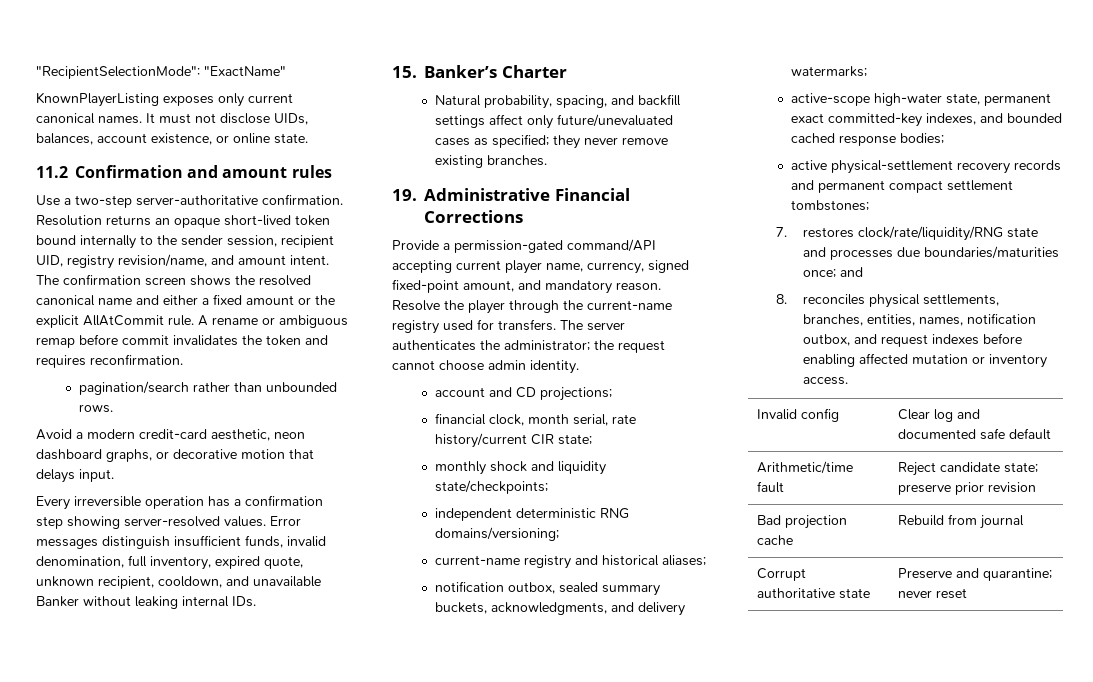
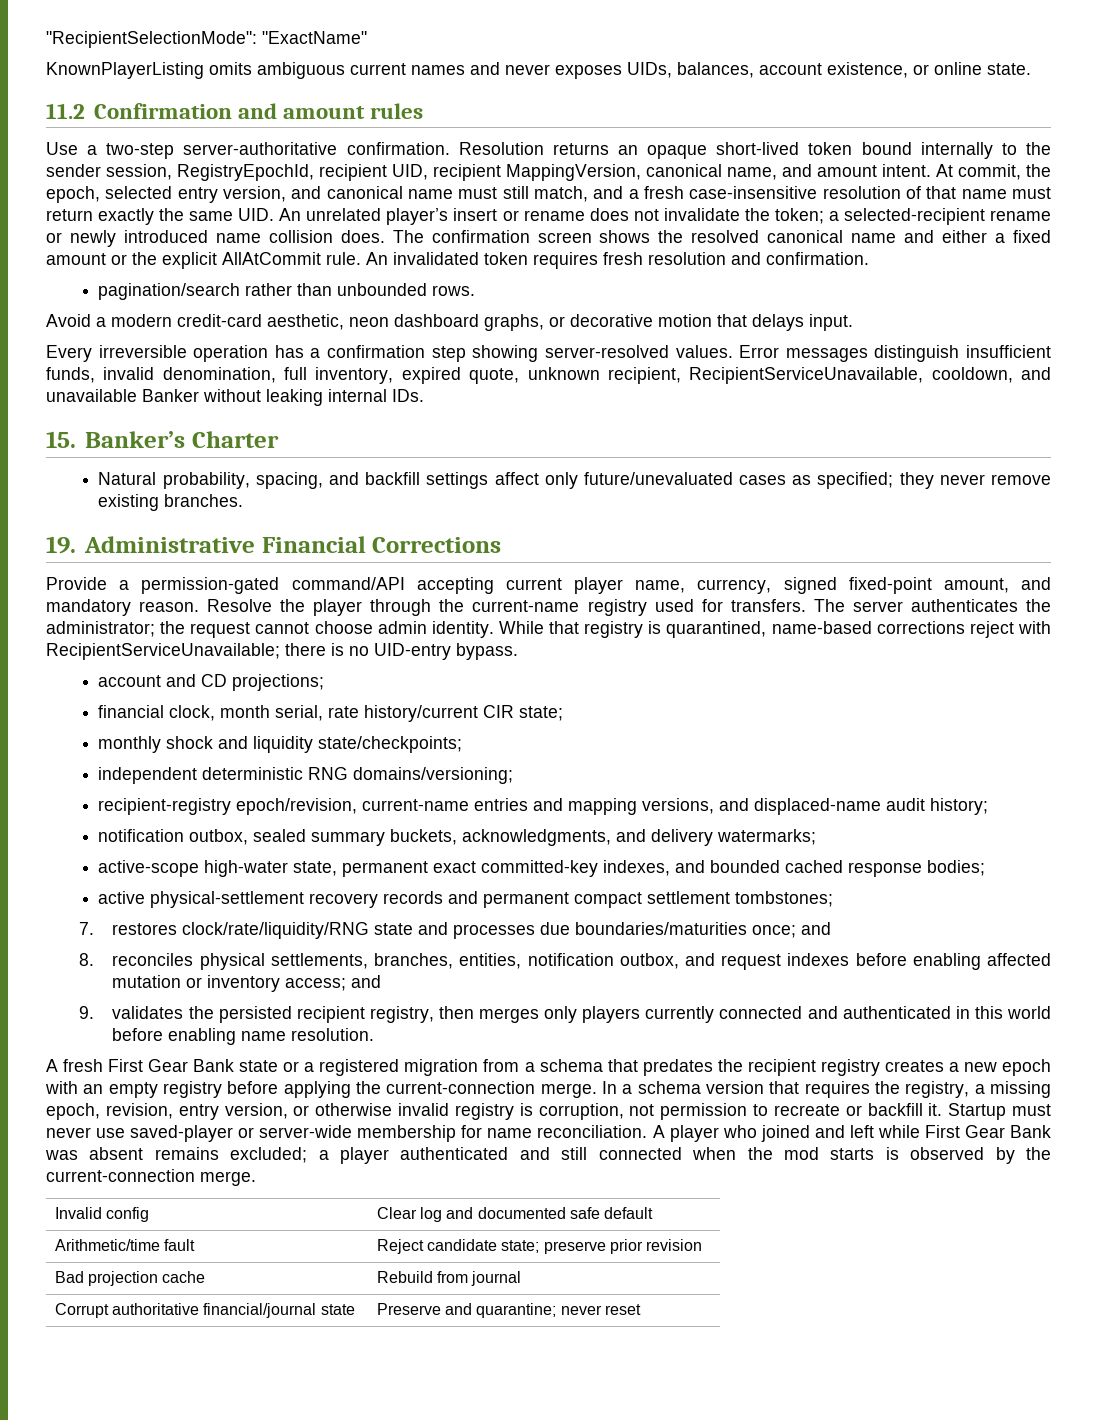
- KnownPlayerListing exposes only current canonical names. It must not disclose UIDs, balances, account existence, or online state.
+ KnownPlayerListing omits ambiguous current names and never exposes UIDs, balances, account existence, or online state.
- Resolution returns an opaque short-lived token bound internally to the sender session, recipient UID, registry revision/name, and amount intent.
+ Resolution returns an opaque short-lived token bound internally to the sender session, RegistryEpochId, recipient UID, recipient MappingVersion, canonical name, and amount intent. At commit, the epoch, selected entry version, and canonical name must still match, and a fresh case-insensitive resolution of that name must return exactly the same UID. An unrelated player’s insert or rename does not invalidate the token; a selected-recipient rename or newly introduced name collision does.
- A rename or ambiguous remap before commit invalidates the token and requires reconfirmation.
+ An invalidated token requires fresh resolution and confirmation.
- Error messages distinguish insufficient funds, invalid denomination, full inventory, expired quote, unknown recipient, cooldown, and unavailable Banker without leaking internal IDs.
+ Error messages distinguish insufficient funds, invalid denomination, full inventory, expired quote, unknown recipient, RecipientServiceUnavailable, cooldown, and unavailable Banker without leaking internal IDs.
+ While that registry is quarantined, name-based corrections reject with RecipientServiceUnavailable; there is no UID-entry bypass.
- current-name registry and historical aliases;
+ recipient-registry epoch/revision, current-name entries and mapping versions, and displaced-name audit history;
- 8. reconciles physical settlements, branches, entities, names, notification outbox, and request indexes before enabling affected mutation or inventory access.
+ 8. reconciles physical settlements, branches, entities, notification outbox, and request indexes before enabling affected mutation or inventory access; and
+ 9. validates the persisted recipient registry, then merges only players currently connected and authenticated in this world before enabling name resolution.
+ A fresh First Gear Bank state or a registered migration from a schema that predates the recipient registry creates a new epoch with an empty registry before applying the current-connection merge. In a schema version that requires the registry, a missing epoch, revision, entry version, or otherwise invalid registry is corruption, not permission to recreate or backfill it. Startup must never use saved-player or server-wide membership for name reconciliation. A player who joined and left while First Gear Bank was absent remains excluded; a player authenticated and still connected when the mod starts is observed by the current-connection merge.
- Corrupt authoritative state | Preserve and quarantine; never reset
+ Corrupt authoritative financial/journal state | Preserve and quarantine; never reset

